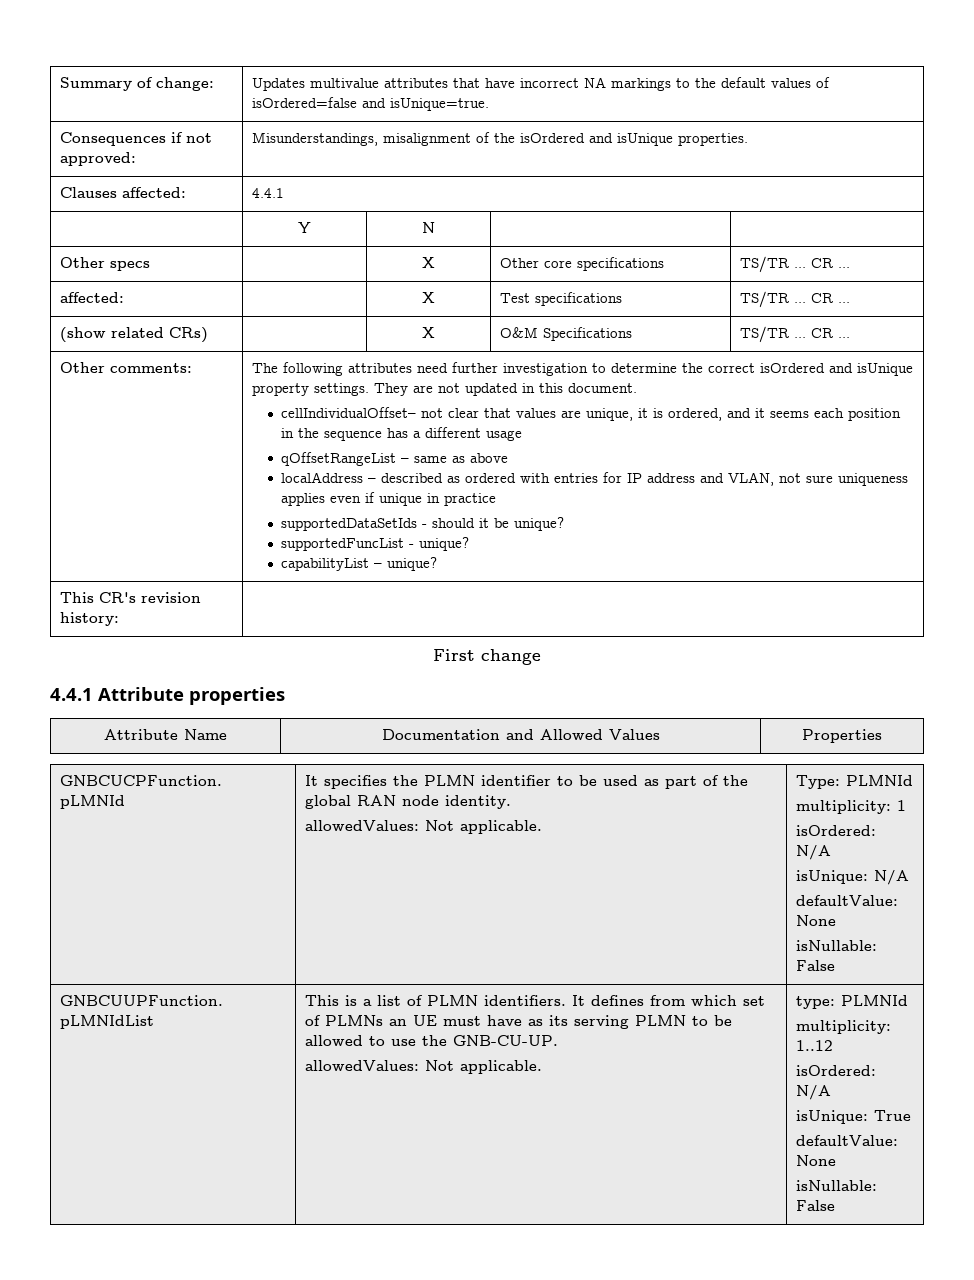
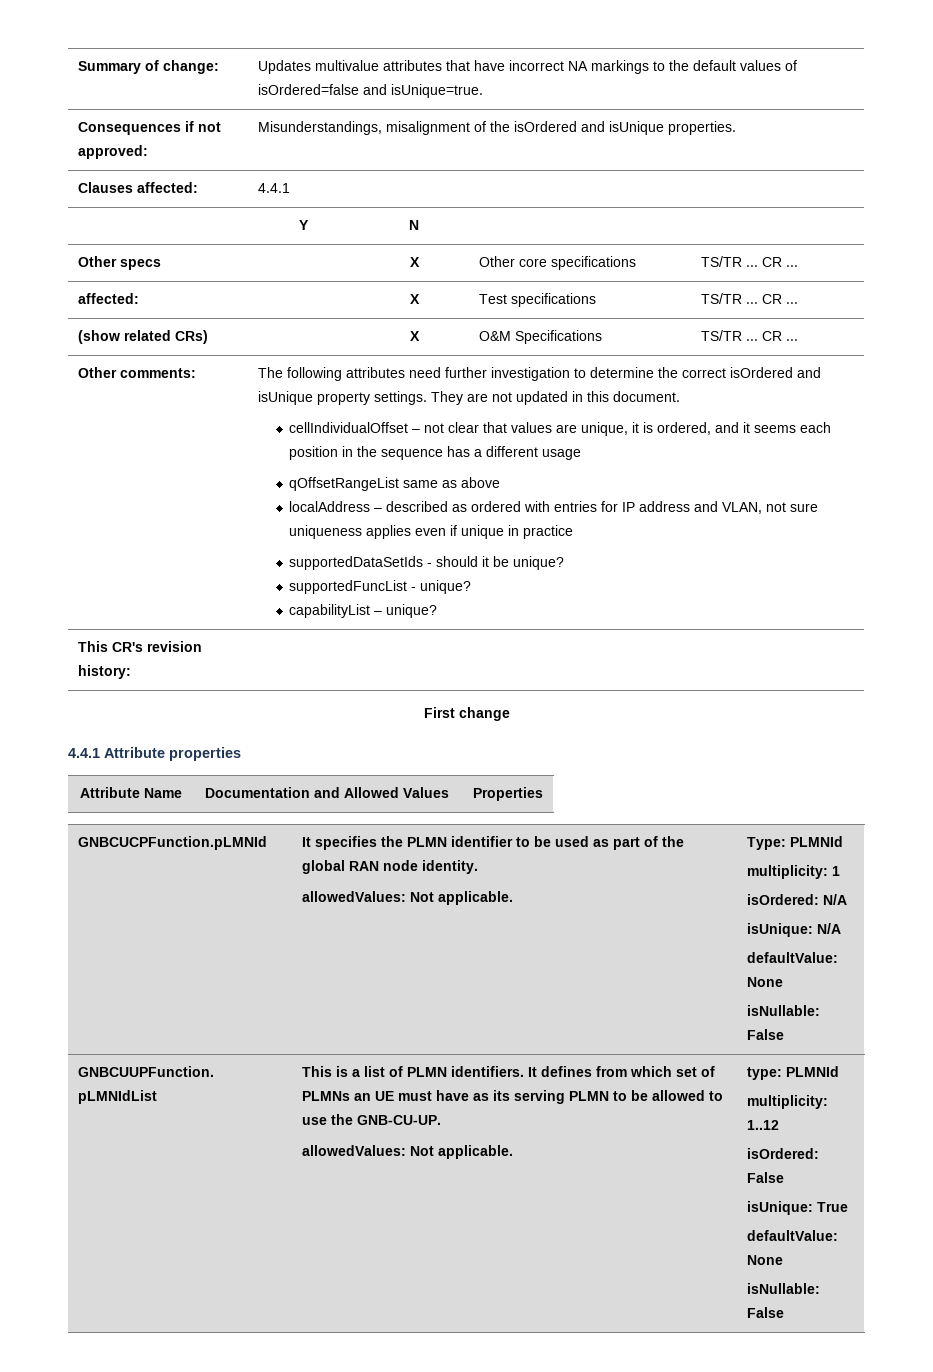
- cellIndividualOffset– not clear that values are unique, it is ordered, and it seems each position in the sequence has a different usage
+ cellIndividualOffset – not clear that values are unique, it is ordered, and it seems each position in the sequence has a different usage
- qOffsetRangeList – same as above
+ qOffsetRangeList same as above
  multiplicity: 1..12
- isOrdered: N/A
+ isOrdered: False

